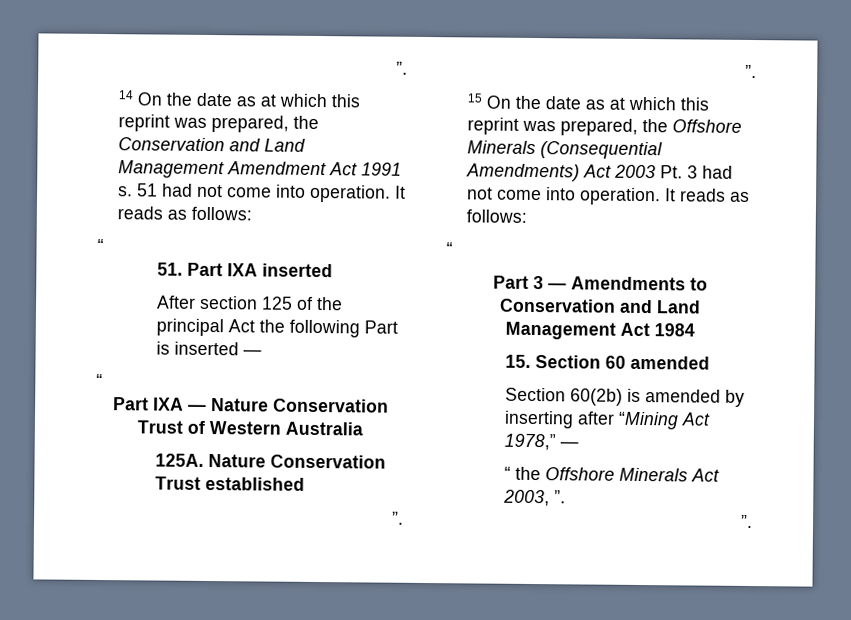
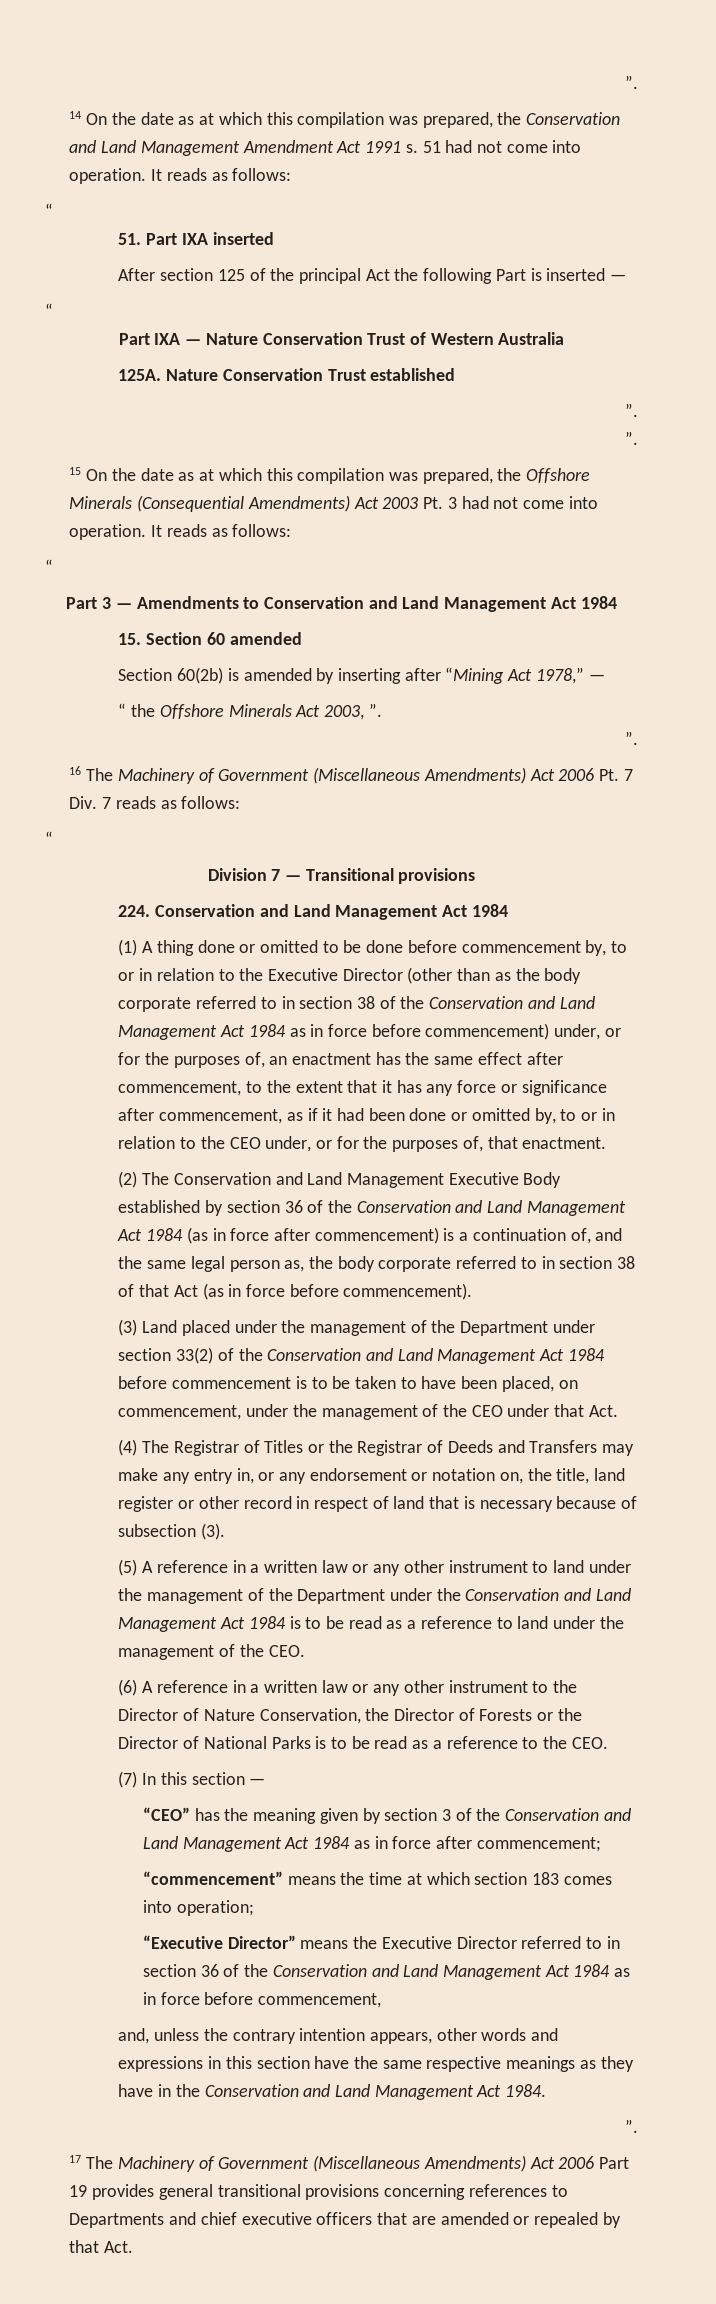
- 14 On the date as at which this reprint was prepared, the Conservation and Land Management Amendment Act 1991 s.
+ 14 On the date as at which this compilation was prepared, the Conservation and Land Management Amendment Act 1991 s.
- 15 On the date as at which this reprint was prepared, the Offshore Minerals (Consequential Amendments) Act 2003 Pt. 3 had not come into operation.
+ 15 On the date as at which this compilation was prepared, the Offshore Minerals (Consequential Amendments) Act 2003 Pt. 3 had not come into operation.
+ 16 The Machinery of Government (Miscellaneous Amendments) Act 2006 Pt. 7 Div. 7 reads as follows:
+ “
+ Division 7 — Transitional provisions
+ 224. Conservation and Land Management Act 1984
+ (1) A thing done or omitted to be done before commencement by, to or in relation to the Executive Director (other than as the body corporate referred to in section 38 of the Conservation and Land Management Act 1984 as in force before commencement) under, or for the purposes of, an enactment has the same effect after commencement, to the extent that it has any force or significance after commencement, as if it had been done or omitted by, to or in relation to the CEO under, or for the purposes of, that enactment.
+ (2) The Conservation and Land Management Executive Body established by section 36 of the Conservation and Land Management Act 1984 (as in force after commencement) is a continuation of, and the same legal person as, the body corporate referred to in section 38 of that Act (as in force before commencement).
+ (3) Land placed under the management of the Department under section 33(2) of the Conservation and Land Management Act 1984 before commencement is to be taken to have been placed, on commencement, under the management of the CEO under that Act.
+ (4) The Registrar of Titles or the Registrar of Deeds and Transfers may make any entry in, or any endorsement or notation on, the title, land register or other record in respect of land that is necessary because of subsection (3).
+ (5) A reference in a written law or any other instrument to land under the management of the Department under the Conservation and Land Management Act 1984 is to be read as a reference to land under the management of the CEO.
+ (6) A reference in a written law or any other instrument to the Director of Nature Conservation, the Director of Forests or the Director of National Parks is to be read as a reference to the CEO.
+ (7) In this section —
+ “CEO” has the meaning given by section 3 of the Conservation and Land Management Act 1984 as in force after commencement;
+ “commencement” means the time at which section 183 comes into operation;
+ “Executive Director” means the Executive Director referred to in section 36 of the Conservation and Land Management Act 1984 as in force before commencement,
+ and, unless the contrary intention appears, other words and expressions in this section have the same respective meanings as they have in the Conservation and Land Management Act 1984.
+ ”.
+ 17 The Machinery of Government (Miscellaneous Amendments) Act 2006 Part 19 provides general transitional provisions concerning references to Departments and chief executive officers that are amended or repealed by that Act.

